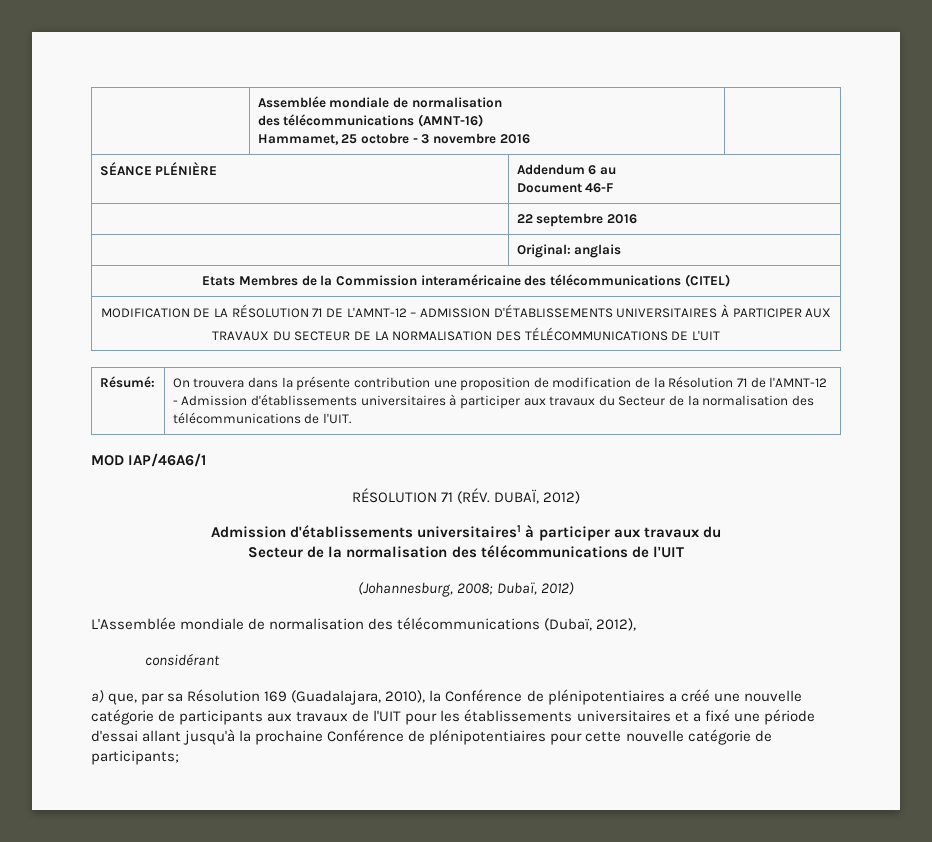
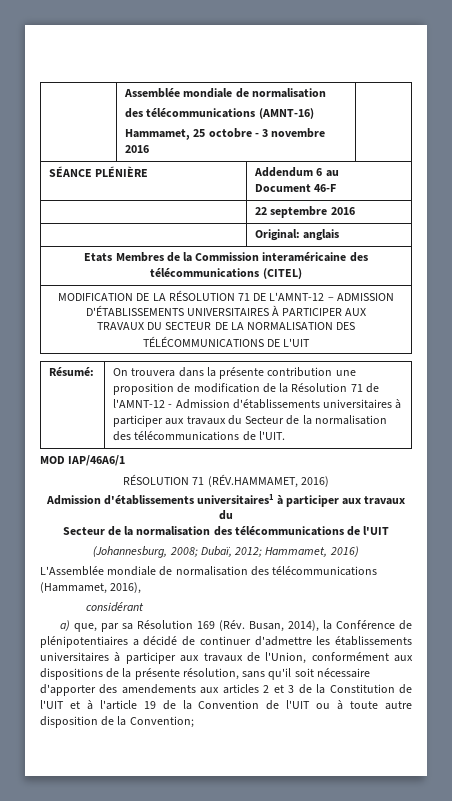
- RÉSOLUTION 71 (RÉV. DUBAÏ, 2012)
+ RÉSOLUTION 71 (RÉV.HAMMAMET, 2016)
- (Johannesburg, 2008; Dubaï, 2012)
+ (Johannesburg, 2008; Dubaï, 2012; Hammamet, 2016)
- L'Assemblée mondiale de normalisation des télécommunications (Dubaï, 2012),
+ L'Assemblée mondiale de normalisation des télécommunications (Hammamet, 2016),
- a) que, par sa Résolution 169 (Guadalajara, 2010), la Conférence de plénipotentiaires a créé une nouvelle catégorie de participants aux travaux de l'UIT pour les établissements universitaires et a fixé une période d'essai allant jusqu'à la prochaine Conférence de plénipotentiaires pour cette nouvelle catégorie de participants;
+ a) que, par sa Résolution 169 (Rév. Busan, 2014), la Conférence de plénipotentiaires a décidé de continuer d'admettre les établissements universitaires à participer aux travaux de l'Union, conformément aux dispositions de la présente résolution, sans qu'il soit nécessaire d'apporter des amendements aux articles 2 et 3 de la Constitution de l'UIT et à l'article 19 de la Convention de l'UIT ou à toute autre disposition de la Convention;

